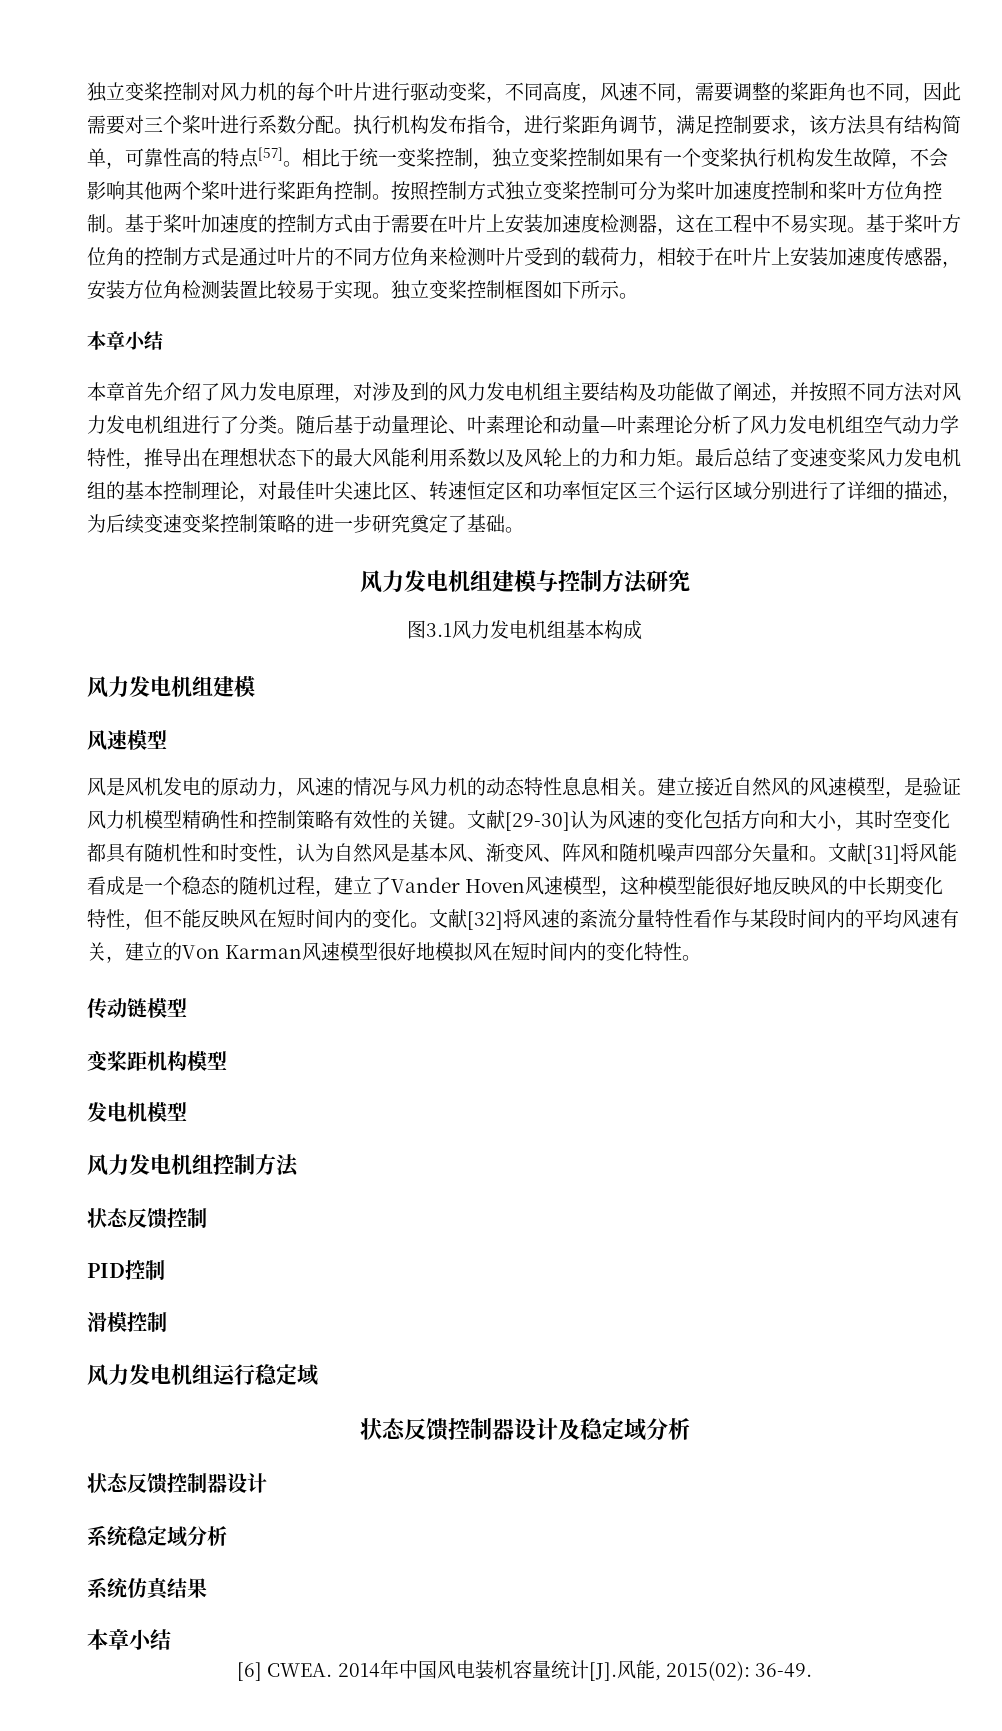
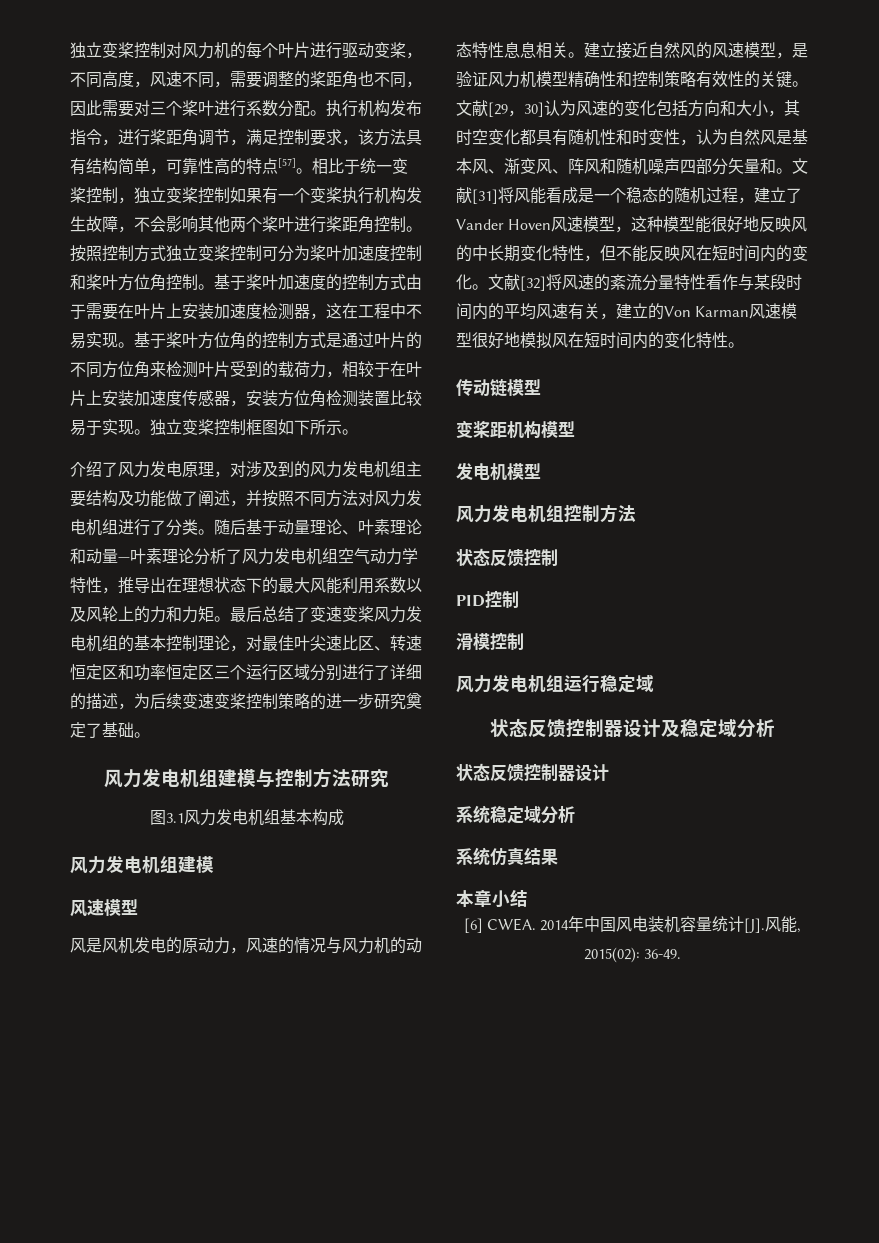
  独立变桨控制框图如下所示。
- 本章小结
- 本章首先介绍了风力发电原理，对涉及到的风力发电机组主要结构及功能做了阐述，并按照不同方法对风力发电机组进行了分类。
+ 介绍了风力发电原理，对涉及到的风力发电机组主要结构及功能做了阐述，并按照不同方法对风力发电机组进行了分类。
- 文献[29-30]认为风速的变化包括方向和大小，其时空变化都具有随机性和时变性，认为自然风是基本风、渐变风、阵风和随机噪声四部分矢量和。
+ 文献[29，30]认为风速的变化包括方向和大小，其时空变化都具有随机性和时变性，认为自然风是基本风、渐变风、阵风和随机噪声四部分矢量和。

